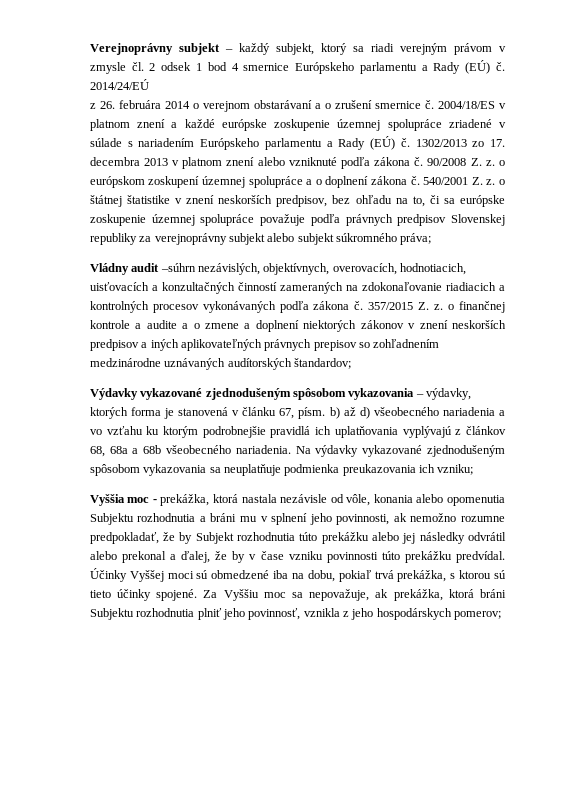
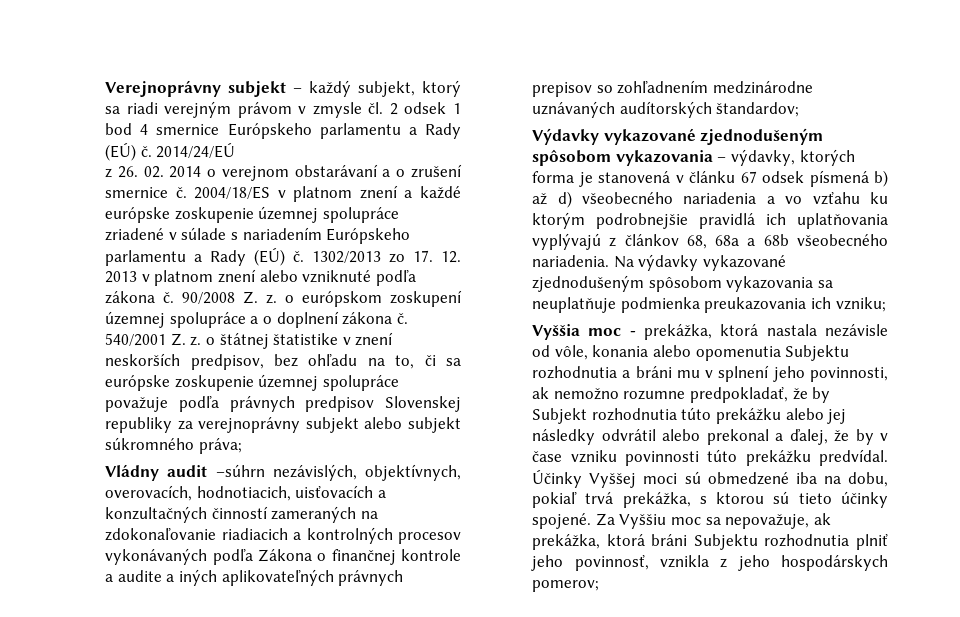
- z 26. februára 2014 o verejnom obstarávaní a o zrušení smernice č.
+ z 26. 02. 2014 o verejnom obstarávaní a o zrušení smernice č.
- 1302/2013 zo 17. decembra 2013 v platnom znení alebo vzniknuté podľa zákona č.
+ 1302/2013 zo 17. 12. 2013 v platnom znení alebo vzniknuté podľa zákona č.
- Vládny audit –súhrn nezávislých, objektívnych, overovacích, hodnotiacich, uisťovacích a konzultačných činností zameraných na zdokonaľovanie riadiacich a kontrolných procesov vykonávaných podľa zákona č. 357/2015 Z. z. o finančnej kontrole a audite a o zmene a doplnení niektorých zákonov v znení neskorších predpisov a iných aplikovateľných právnych prepisov so zohľadnením medzinárodne uznávaných audítorských štandardov;
+ Vládny audit –súhrn nezávislých, objektívnych, overovacích, hodnotiacich, uisťovacích a konzultačných činností zameraných na zdokonaľovanie riadiacich a kontrolných procesov vykonávaných podľa Zákona o finančnej kontrole a audite a iných aplikovateľných právnych prepisov so zohľadnením medzinárodne uznávaných audítorských štandardov;
- Výdavky vykazované zjednodušeným spôsobom vykazovania – výdavky, ktorých forma je stanovená v článku 67, písm. b) až d) všeobecného nariadenia a vo vzťahu ku ktorým podrobnejšie pravidlá ich uplatňovania vyplývajú z článkov 68, 68a a 68b všeobecného nariadenia.
+ Výdavky vykazované zjednodušeným spôsobom vykazovania – výdavky, ktorých forma je stanovená v článku 67 odsek písmená b) až d) všeobecného nariadenia a vo vzťahu ku ktorým podrobnejšie pravidlá ich uplatňovania vyplývajú z článkov 68, 68a a 68b všeobecného nariadenia.

